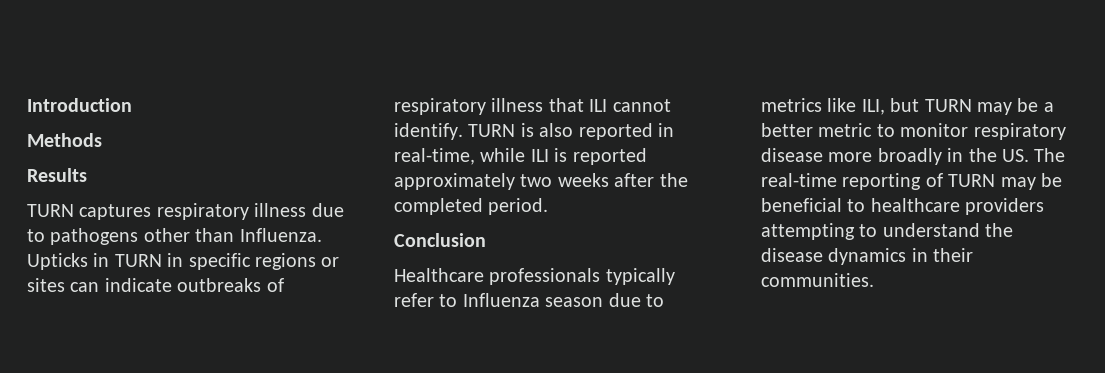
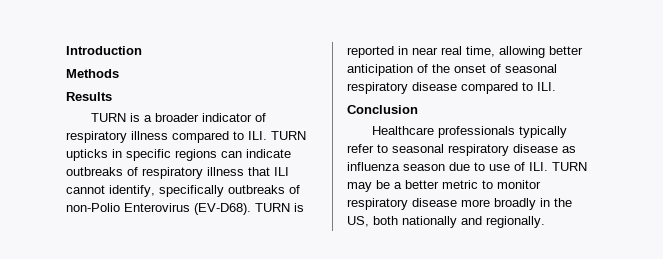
- TURN captures respiratory illness due to pathogens other than Influenza. Upticks in TURN in specific regions or sites can indicate outbreaks of respiratory illness that ILI cannot identify. TURN is also reported in real-time, while ILI is reported approximately two weeks after the completed period.
+ TURN is a broader indicator of respiratory illness compared to ILI. TURN upticks in specific regions can indicate outbreaks of respiratory illness that ILI cannot identify, specifically outbreaks of non-Polio Enterovirus (EV-D68). TURN is reported in near real time, allowing better anticipation of the onset of seasonal respiratory disease compared to ILI.
- Healthcare professionals typically refer to Influenza season due to metrics like ILI, but TURN may be a better metric to monitor respiratory disease more broadly in the US. The real-time reporting of TURN may be beneficial to healthcare providers attempting to understand the disease dynamics in their communities.
+ Healthcare professionals typically refer to seasonal respiratory disease as influenza season due to use of ILI. TURN may be a better metric to monitor respiratory disease more broadly in the US, both nationally and regionally.

